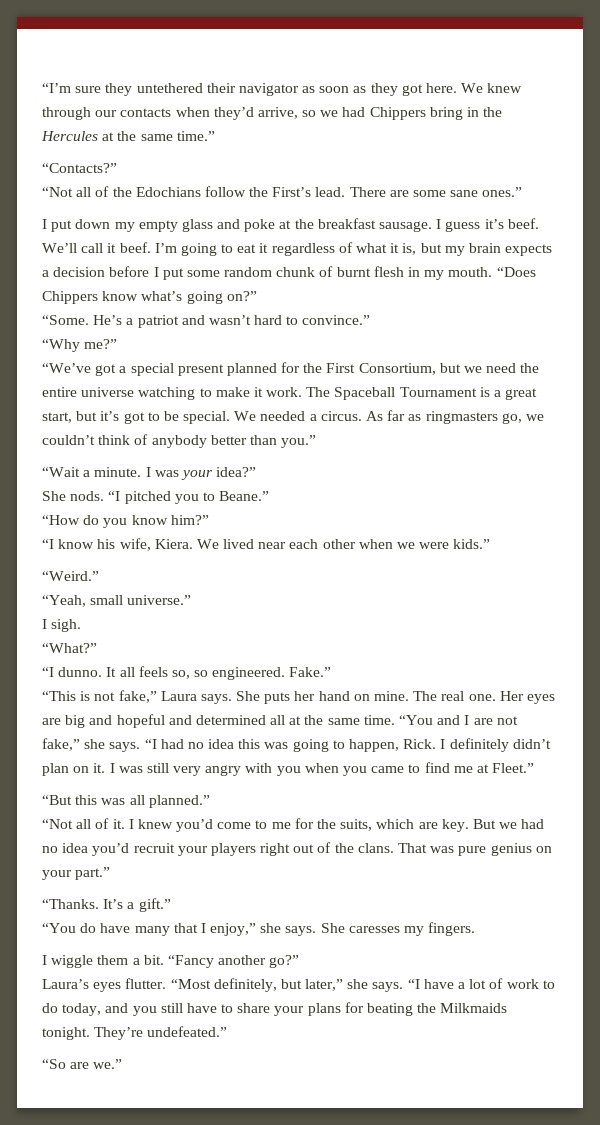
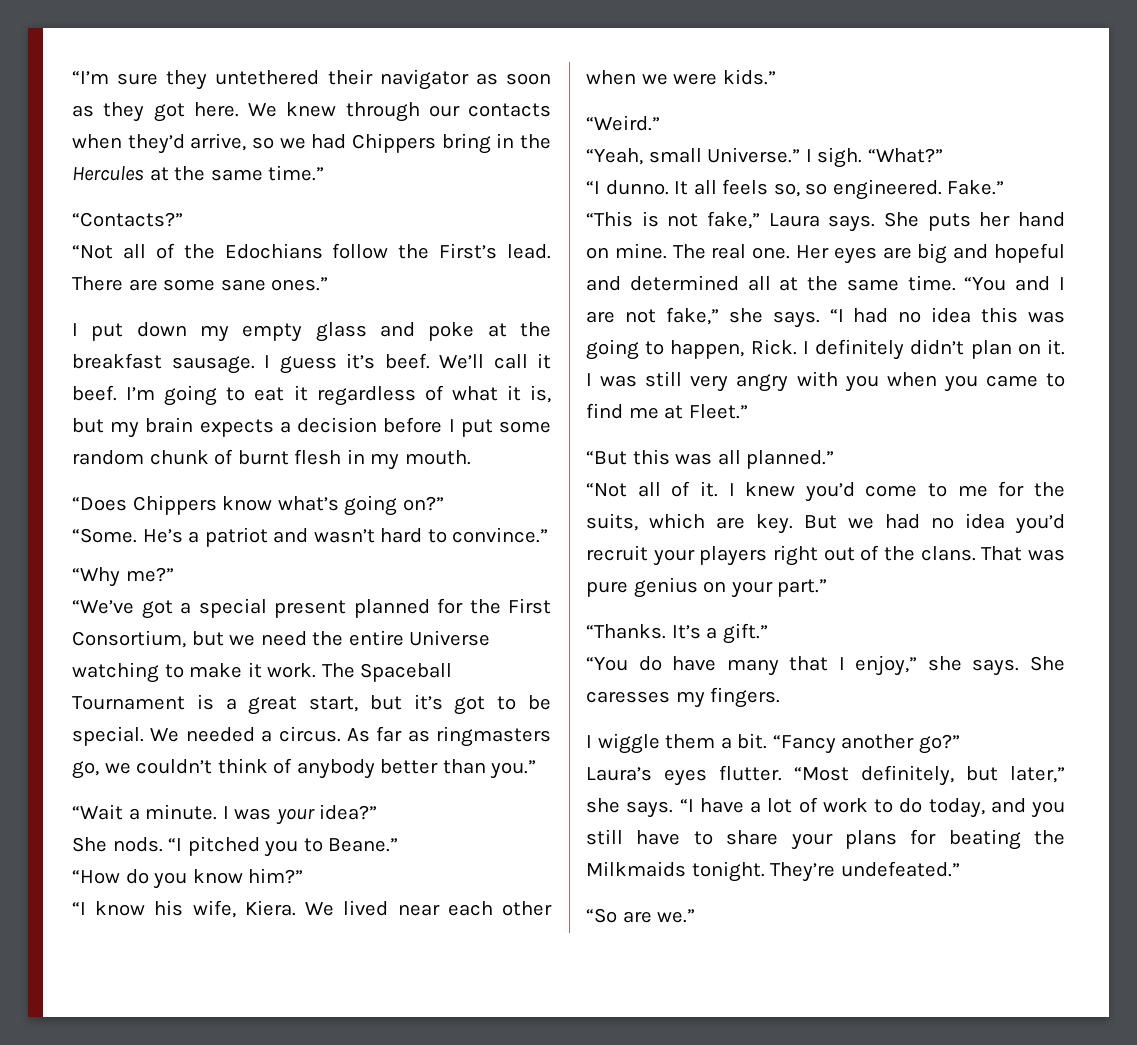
- I’m going to eat it regardless of what it is, but my brain expects a decision before I put some random chunk of burnt flesh in my mouth. “Does Chippers know what’s going on?”
+ I’m going to eat it regardless of what it is, but my brain expects a decision before I put some random chunk of burnt flesh in my mouth.
+ “Does Chippers know what’s going on?”
- “We’ve got a special present planned for the First Consortium, but we need the entire universe watching to make it work.
+ “We’ve got a special present planned for the First Consortium, but we need the entire Universe watching to make it work.
- “Yeah, small universe.”
- I sigh.
- “What?”
+ “Yeah, small Universe.” I sigh. “What?”

